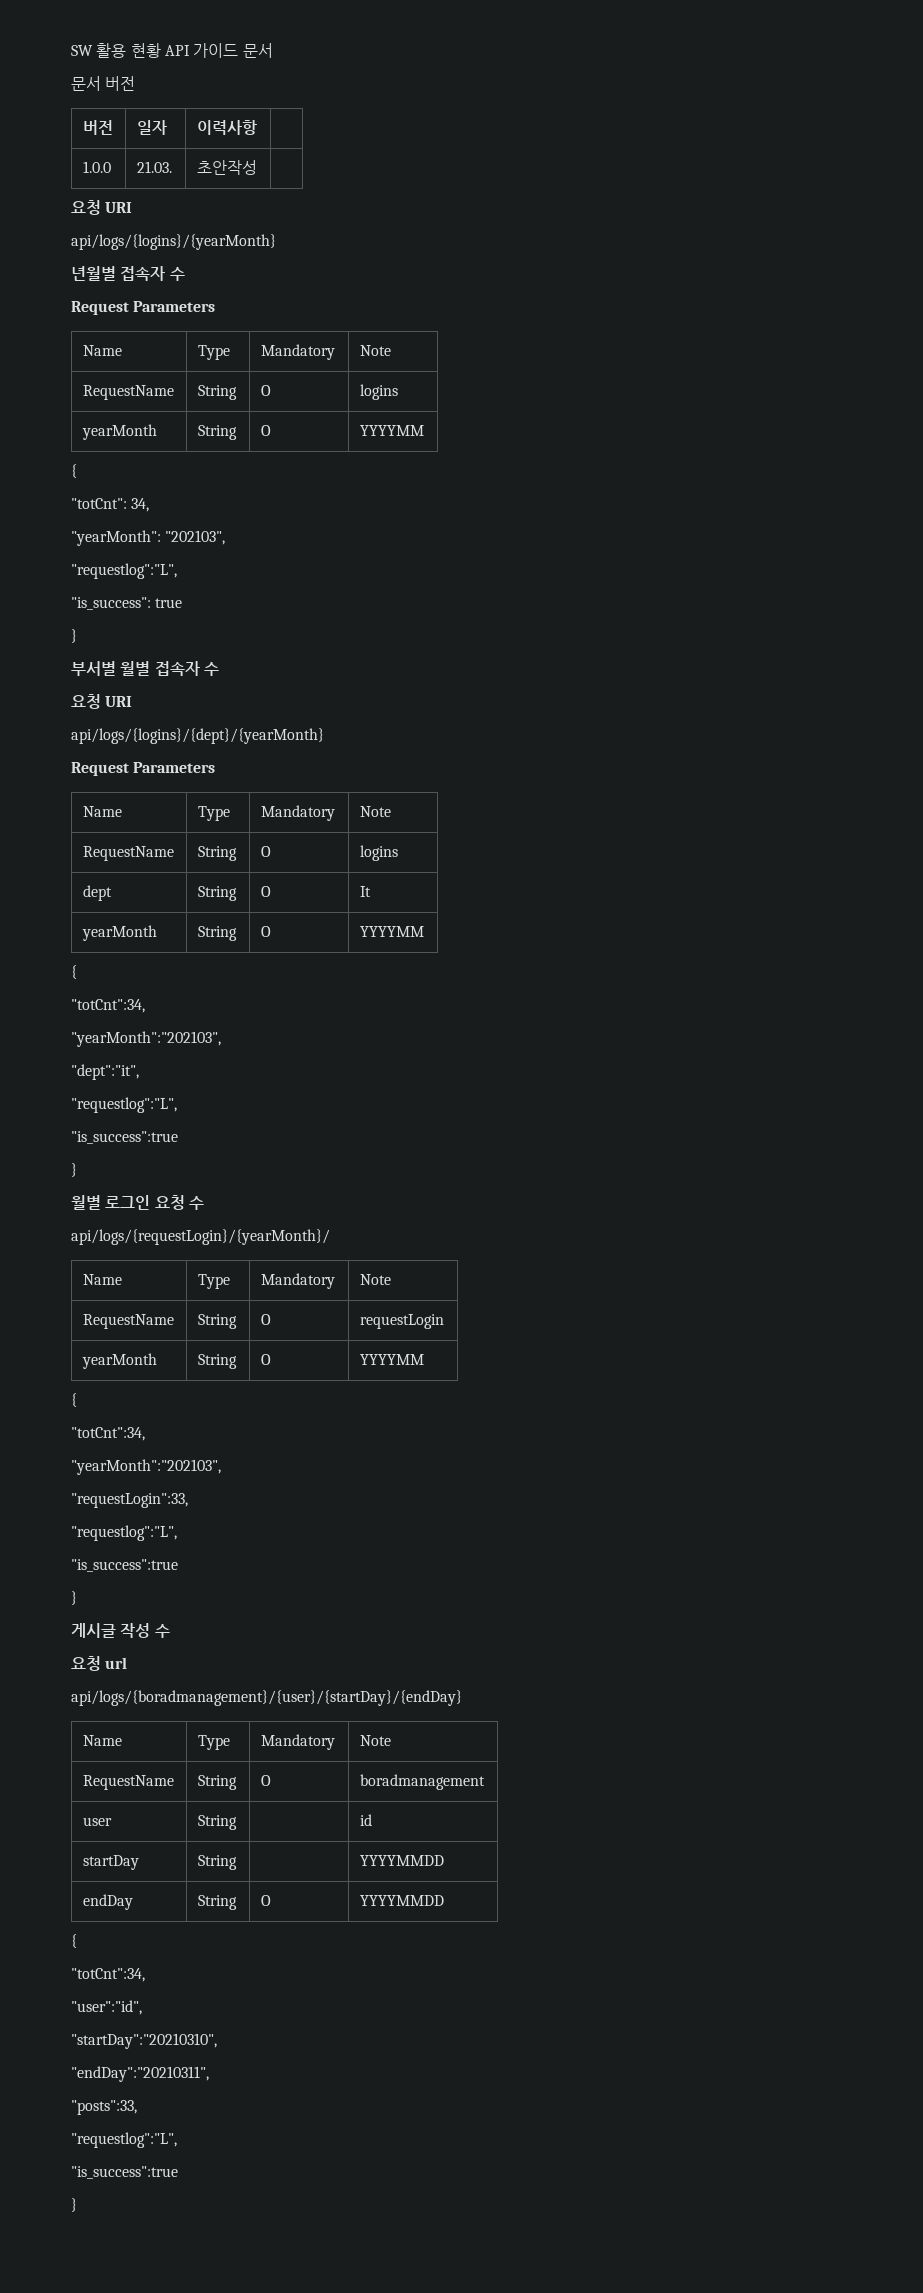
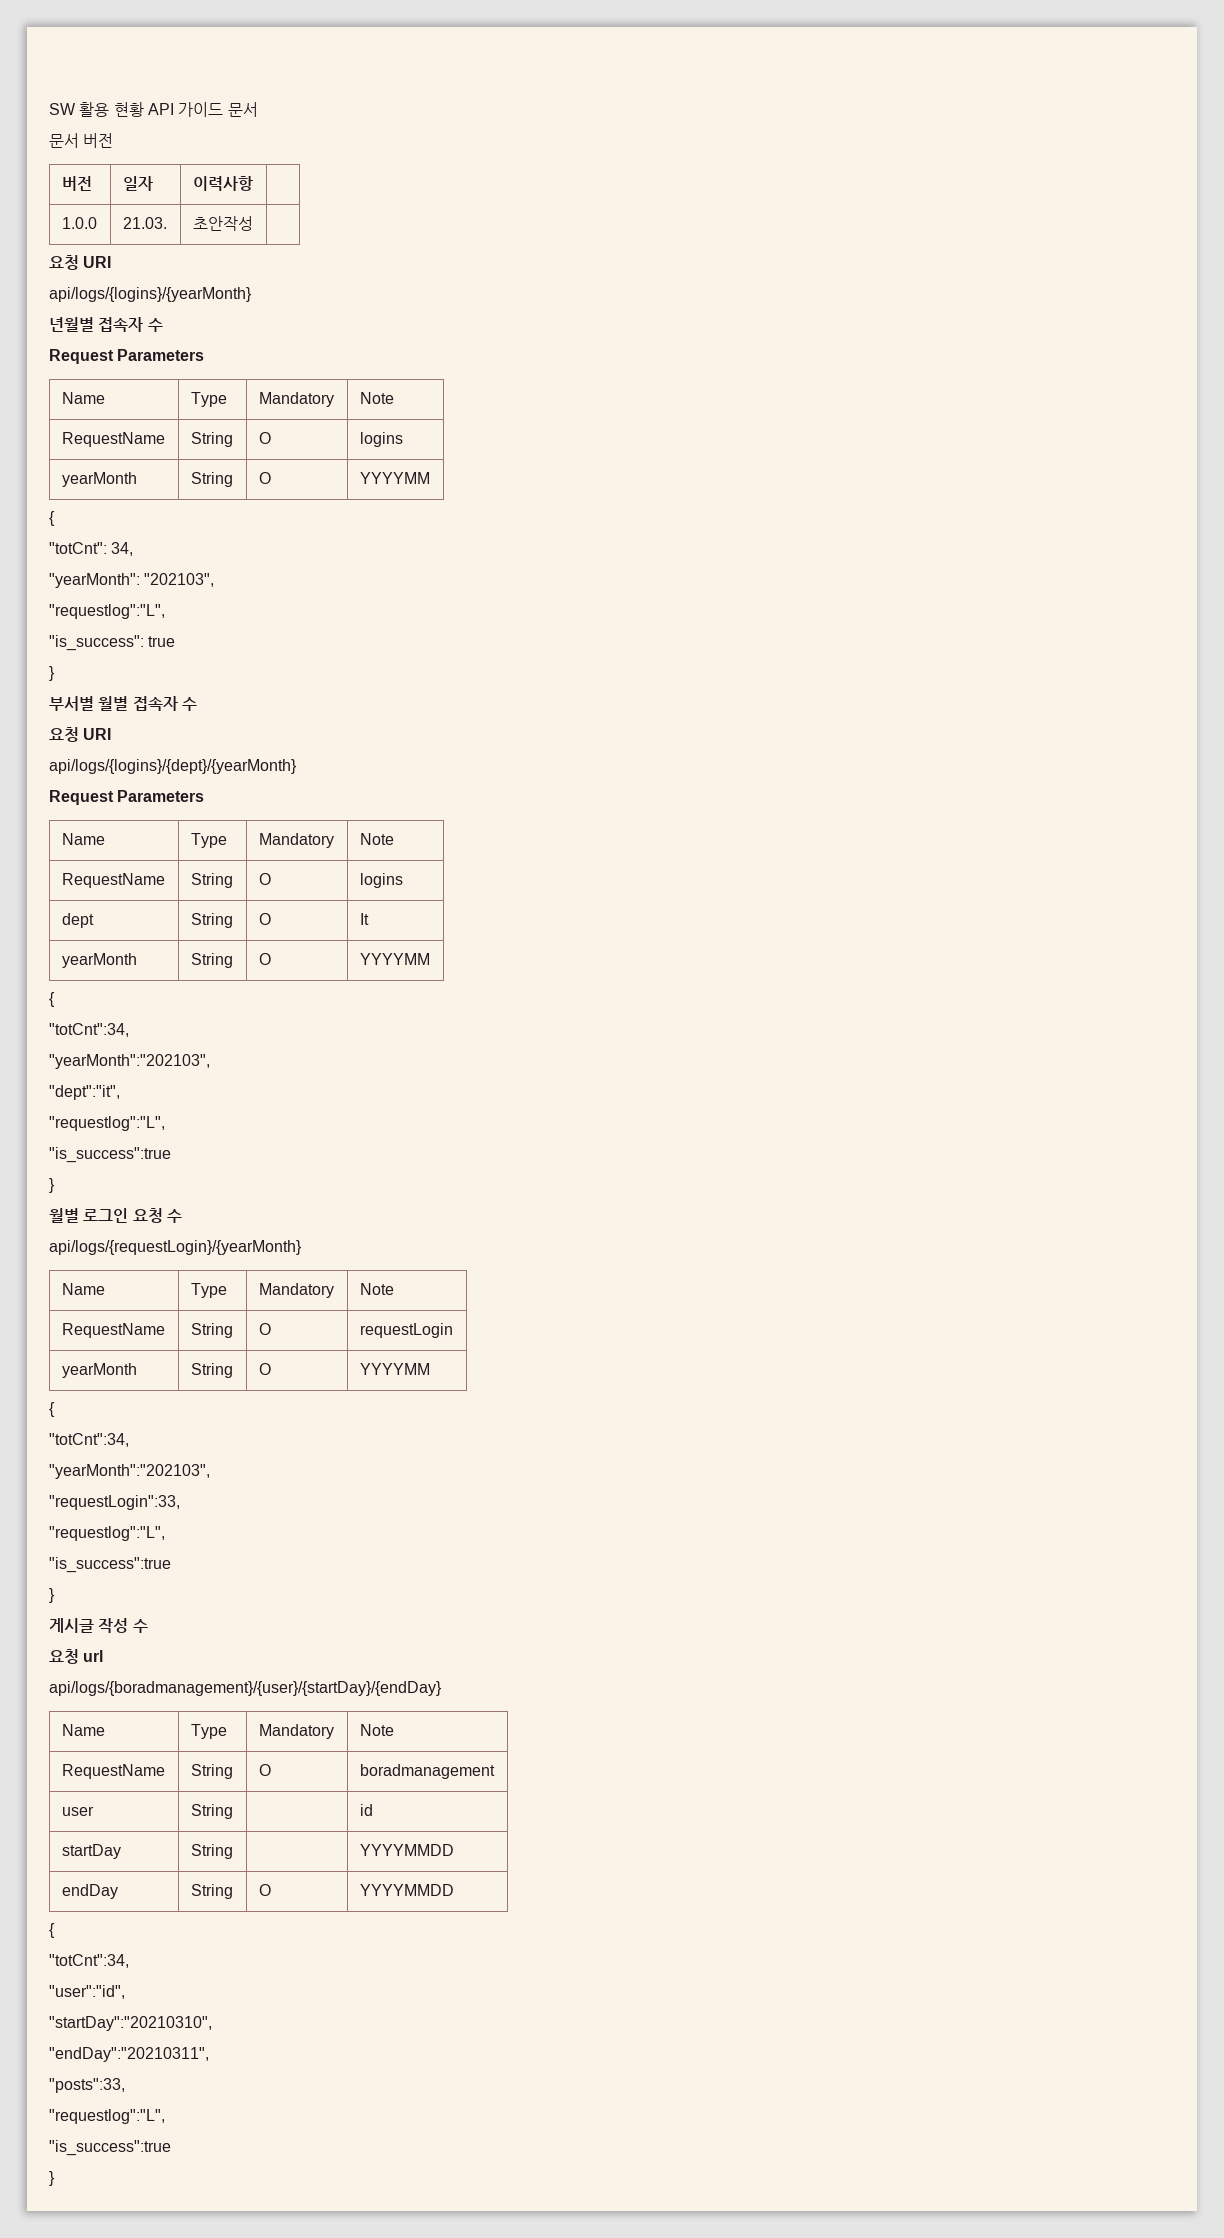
- api/logs/{requestLogin}/{yearMonth}/
+ api/logs/{requestLogin}/{yearMonth}

